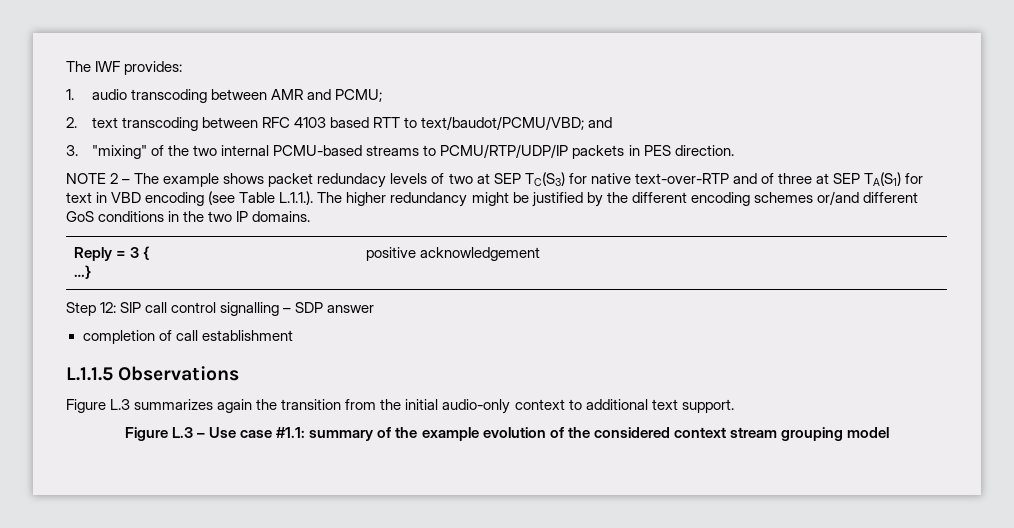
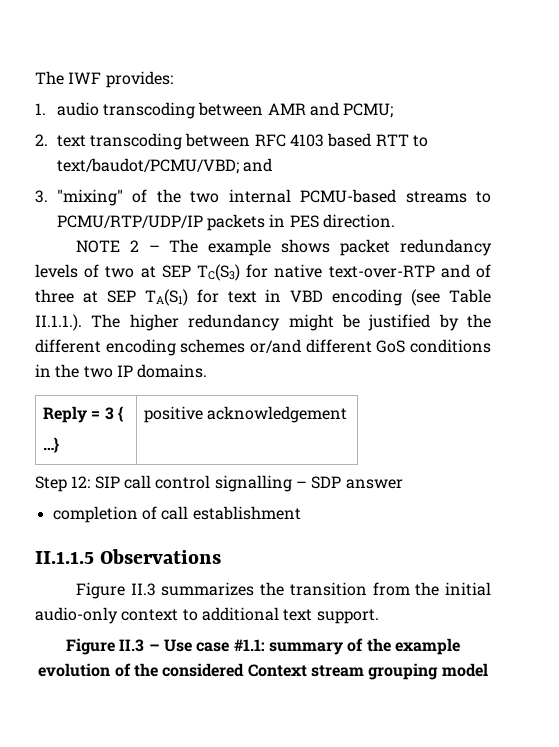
- NOTE 2 – The example shows packet redundacy levels of two at SEP TC(S3) for native text-over-RTP and of three at SEP TA(S1) for text in VBD encoding (see Table L.1.1.). The higher redundancy might be justified by the different encoding schemes or/and different GoS conditions in the two IP domains.
+ NOTE 2 – The example shows packet redundancy levels of two at SEP TC(S3) for native text-over-RTP and of three at SEP TA(S1) for text in VBD encoding (see Table II.1.1.). The higher redundancy might be justified by the different encoding schemes or/and different GoS conditions in the two IP domains.
- L.1.1.5 Observations
+ II.1.1.5 Observations
- Figure L.3 summarizes again the transition from the initial audio-only context to additional text support.
+ Figure II.3 summarizes the transition from the initial audio-only context to additional text support.
- Figure L.3 – Use case #1.1: summary of the example evolution of the considered context stream grouping model
+ Figure II.3 – Use case #1.1: summary of the example evolution of the considered Context stream grouping model

